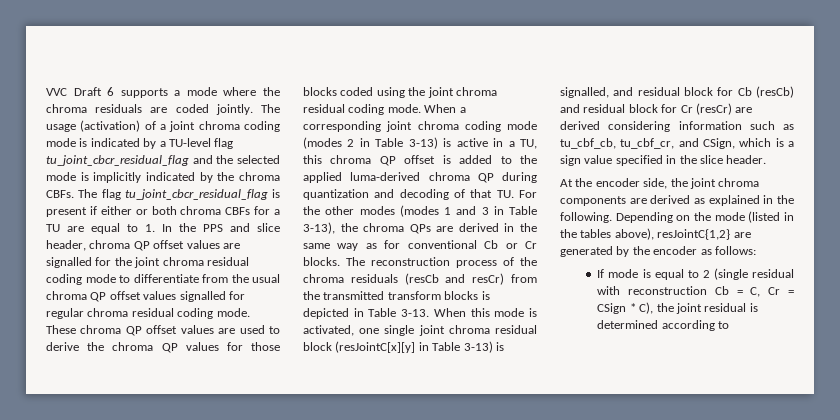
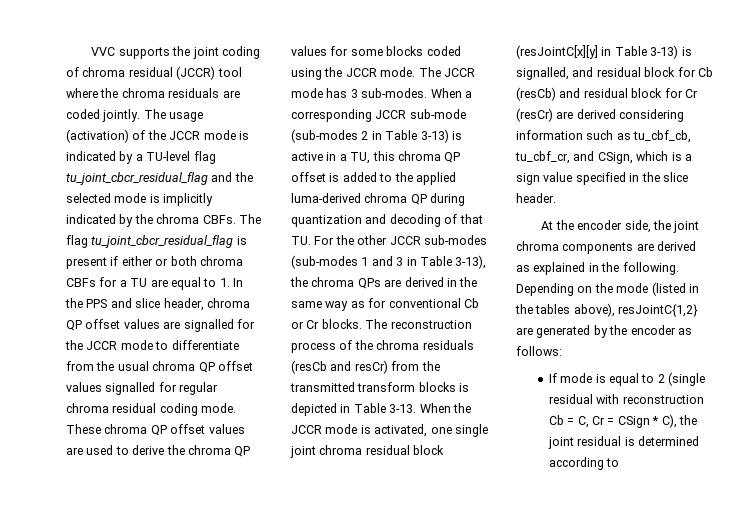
- VVC Draft 6 supports a mode where the chroma residuals are coded jointly.
+ VVC supports the joint coding of chroma residual (JCCR) tool where the chroma residuals are coded jointly.
- The usage (activation) of a joint chroma coding mode is indicated by a TU-level flag tu_joint_cbcr_residual_flag and the selected mode is implicitly indicated by the chroma CBFs.
+ The usage (activation) of the JCCR mode is indicated by a TU-level flag tu_joint_cbcr_residual_flag and the selected mode is implicitly indicated by the chroma CBFs.
- The flag tu_joint_cbcr_residual_flag is present if either or both chroma CBFs for a TU are equal to 1. In the PPS and slice header, chroma QP offset values are signalled for the joint chroma residual coding mode to differentiate from the usual chroma QP offset values signalled for regular chroma residual coding mode.
+ The flag tu_joint_cbcr_residual_flag is present if either or both chroma CBFs for a TU are equal to 1. In the PPS and slice header, chroma QP offset values are signalled for the JCCR mode to differentiate from the usual chroma QP offset values signalled for regular chroma residual coding mode.
- These chroma QP offset values are used to derive the chroma QP values for those blocks coded using the joint chroma residual coding mode. When a corresponding joint chroma coding mode (modes 2 in Table 3-13) is active in a TU, this chroma QP offset is added to the applied luma-derived chroma QP during quantization and decoding of that TU. For the other modes (modes 1 and 3 in Table 3-13), the chroma QPs are derived in the same way as for conventional Cb or Cr blocks.
+ These chroma QP offset values are used to derive the chroma QP values for some blocks coded using the JCCR mode. The JCCR mode has 3 sub-modes. When a corresponding JCCR sub-mode (sub-modes 2 in Table 3-13) is active in a TU, this chroma QP offset is added to the applied luma-derived chroma QP during quantization and decoding of that TU. For the other JCCR sub-modes (sub-modes 1 and 3 in Table 3-13), the chroma QPs are derived in the same way as for conventional Cb or Cr blocks.
- When this mode is activated, one single joint chroma residual block (resJointC[x][y] in Table 3-13) is signalled, and residual block for Cb (resCb) and residual block for Cr (resCr) are derived considering information such as tu_cbf_cb, tu_cbf_cr, and CSign, which is a sign value specified in the slice header.
+ When the JCCR mode is activated, one single joint chroma residual block (resJointC[x][y] in Table 3-13) is signalled, and residual block for Cb (resCb) and residual block for Cr (resCr) are derived considering information such as tu_cbf_cb, tu_cbf_cr, and CSign, which is a sign value specified in the slice header.

